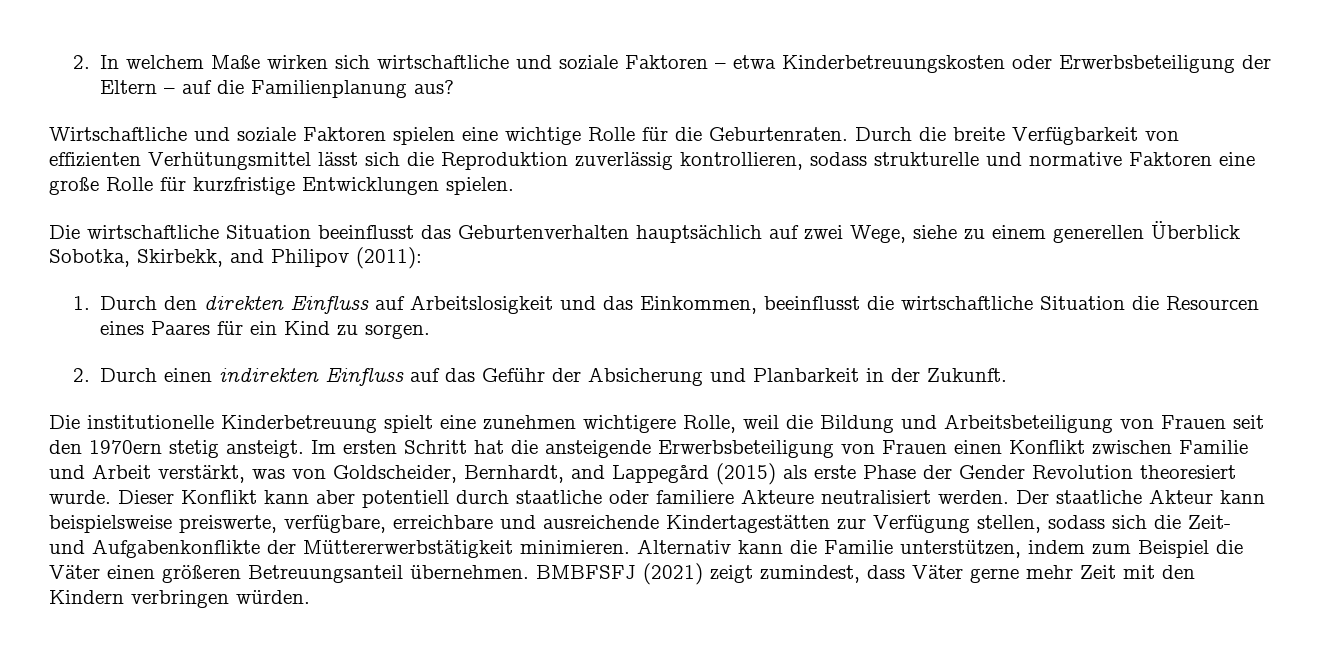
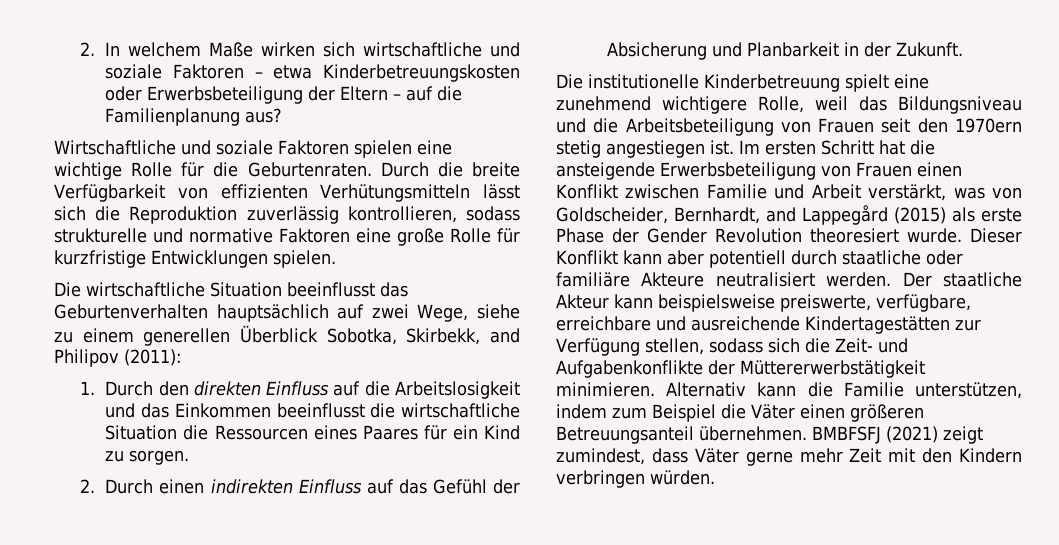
- Durch die breite Verfügbarkeit von effizienten Verhütungsmittel lässt sich die Reproduktion zuverlässig kontrollieren, sodass strukturelle und normative Faktoren eine große Rolle für kurzfristige Entwicklungen spielen.
+ Durch die breite Verfügbarkeit von effizienten Verhütungsmitteln lässt sich die Reproduktion zuverlässig kontrollieren, sodass strukturelle und normative Faktoren eine große Rolle für kurzfristige Entwicklungen spielen.
- 1. Durch den direkten Einfluss auf Arbeitslosigkeit und das Einkommen, beeinflusst die wirtschaftliche Situation die Resourcen eines Paares für ein Kind zu sorgen.
+ 1. Durch den direkten Einfluss auf die Arbeitslosigkeit und das Einkommen beeinflusst die wirtschaftliche Situation die Ressourcen eines Paares für ein Kind zu sorgen.
- 2. Durch einen indirekten Einfluss auf das Geführ der Absicherung und Planbarkeit in der Zukunft.
+ 2. Durch einen indirekten Einfluss auf das Gefühl der Absicherung und Planbarkeit in der Zukunft.
- Die institutionelle Kinderbetreuung spielt eine zunehmen wichtigere Rolle, weil die Bildung und Arbeitsbeteiligung von Frauen seit den 1970ern stetig ansteigt.
+ Die institutionelle Kinderbetreuung spielt eine zunehmend wichtigere Rolle, weil das Bildungsniveau und die Arbeitsbeteiligung von Frauen seit den 1970ern stetig angestiegen ist.
- Dieser Konflikt kann aber potentiell durch staatliche oder familiere Akteure neutralisiert werden.
+ Dieser Konflikt kann aber potentiell durch staatliche oder familiäre Akteure neutralisiert werden.

